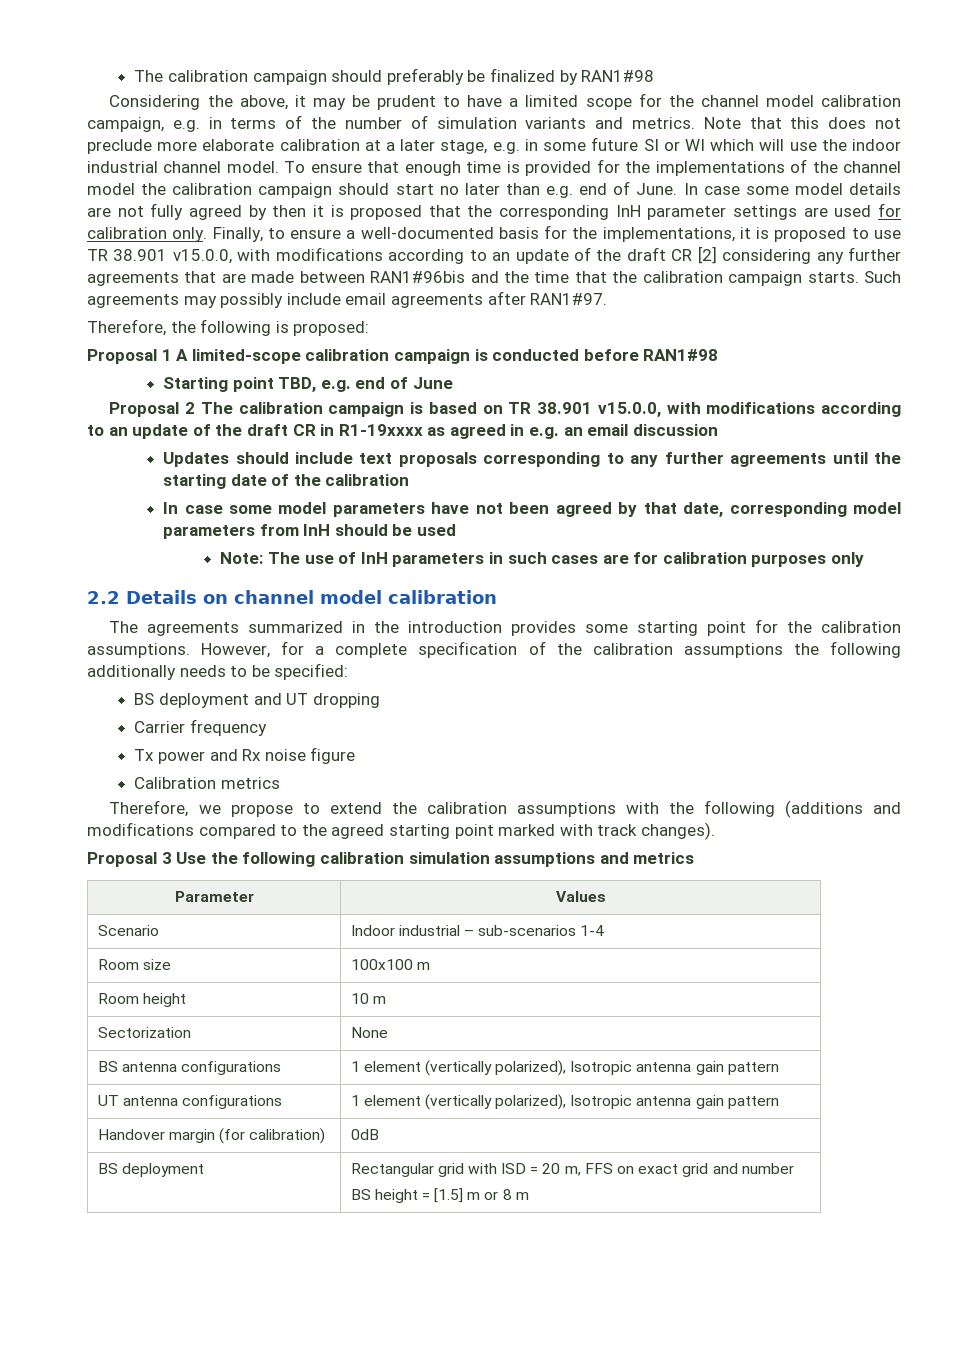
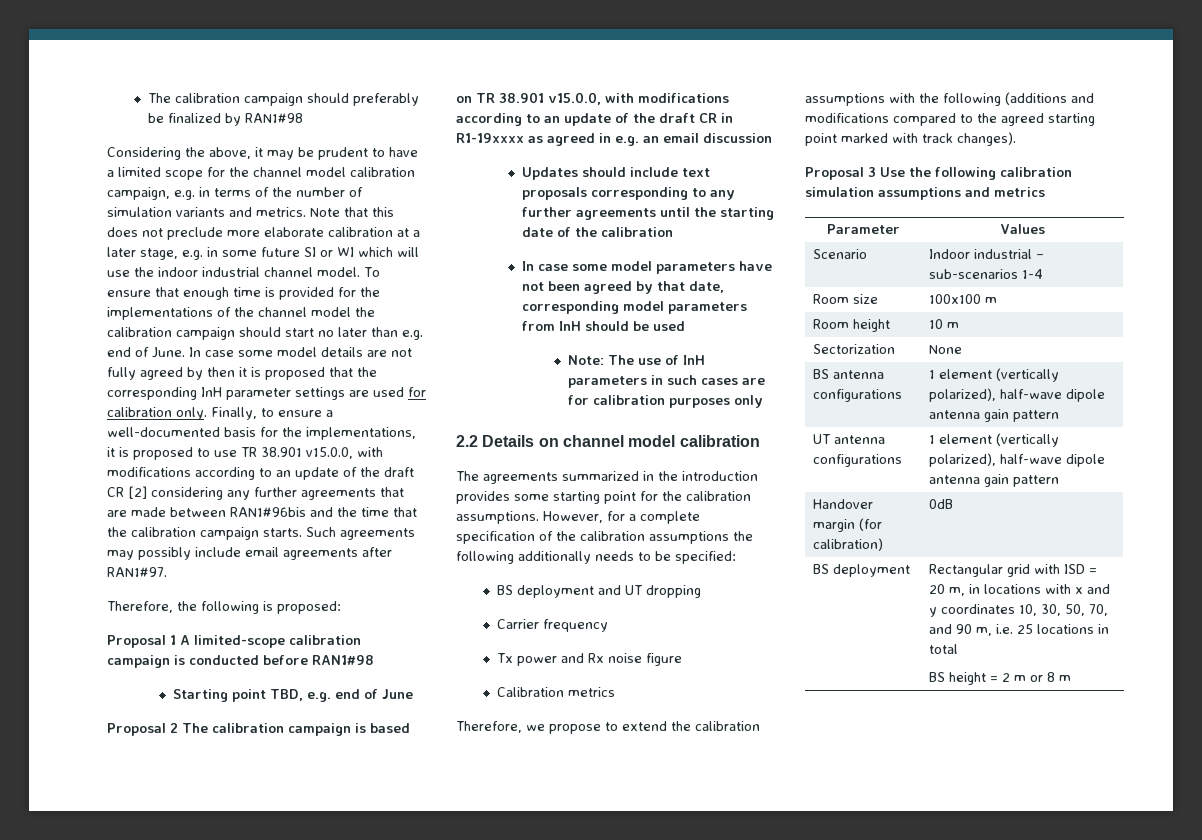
- BS antenna configurations | 1 element (vertically polarized), Isotropic antenna gain pattern
+ BS antenna configurations | 1 element (vertically polarized), half-wave dipole antenna gain pattern
- UT antenna configurations | 1 element (vertically polarized), Isotropic antenna gain pattern
+ UT antenna configurations | 1 element (vertically polarized), half-wave dipole antenna gain pattern
- BS deployment | Rectangular grid with ISD = 20 m, FFS on exact grid and number
- BS height = [1.5] m or 8 m
+ BS deployment | Rectangular grid with ISD = 20 m, in locations with x and y coordinates 10, 30, 50, 70, and 90 m, i.e. 25 locations in total
+ BS height = 2 m or 8 m

